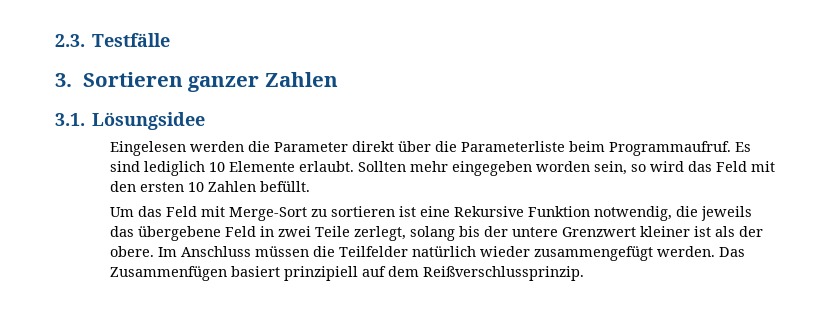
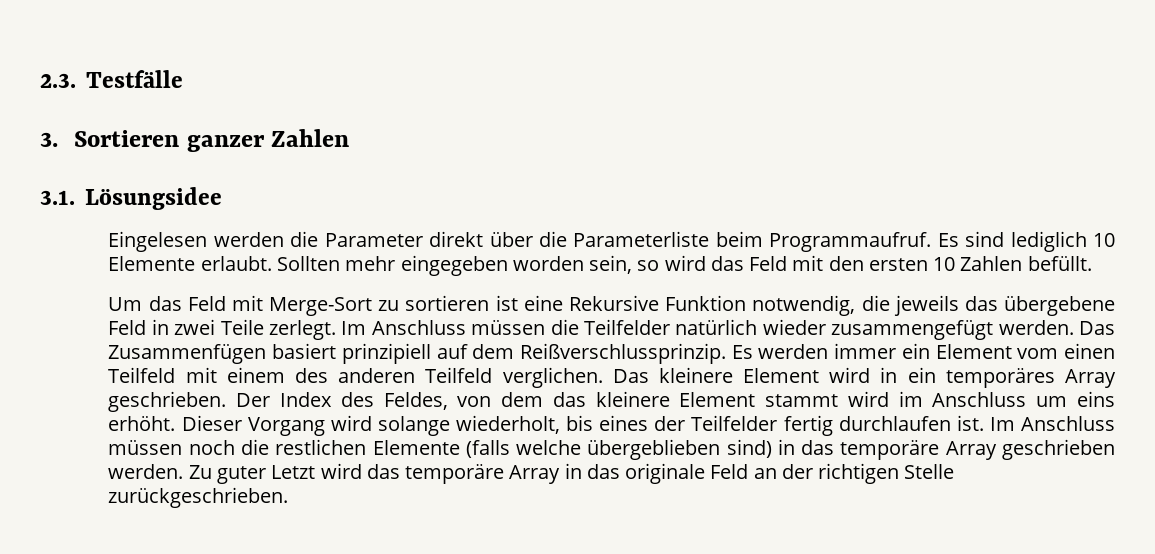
- Um das Feld mit Merge-Sort zu sortieren ist eine Rekursive Funktion notwendig, die jeweils das übergebene Feld in zwei Teile zerlegt, solang bis der untere Grenzwert kleiner ist als der obere.
+ Um das Feld mit Merge-Sort zu sortieren ist eine Rekursive Funktion notwendig, die jeweils das übergebene Feld in zwei Teile zerlegt.
+ Es werden immer ein Element vom einen Teilfeld mit einem des anderen Teilfeld verglichen. Das kleinere Element wird in ein temporäres Array geschrieben. Der Index des Feldes, von dem das kleinere Element stammt wird im Anschluss um eins erhöht. Dieser Vorgang wird solange wiederholt, bis eines der Teilfelder fertig durchlaufen ist. Im Anschluss müssen noch die restlichen Elemente (falls welche übergeblieben sind) in das temporäre Array geschrieben werden. Zu guter Letzt wird das temporäre Array in das originale Feld an der richtigen Stelle zurückgeschrieben.

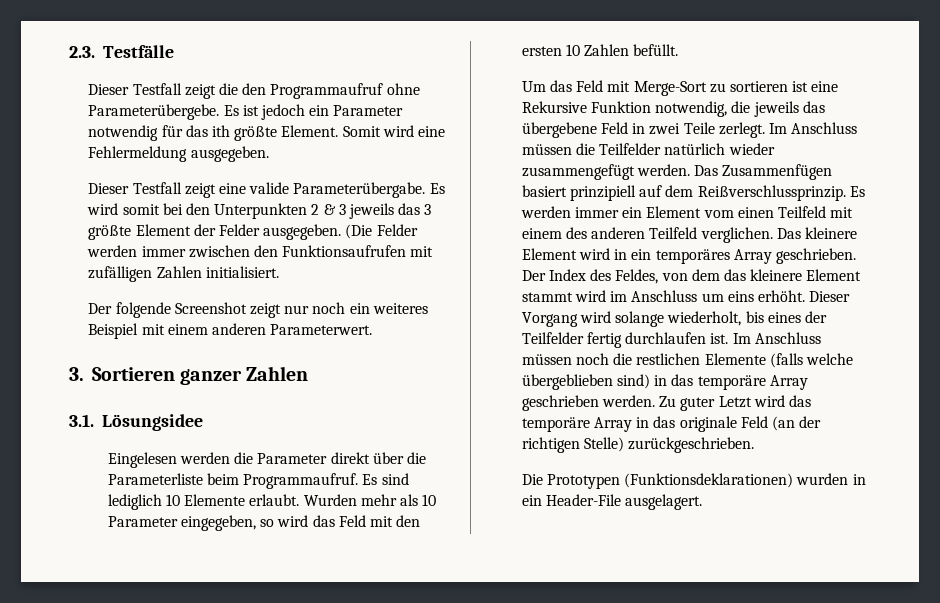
+ Dieser Testfall zeigt die den Programmaufruf ohne Parameterübergebe. Es ist jedoch ein Parameter notwendig für das ith größte Element. Somit wird eine Fehlermeldung ausgegeben.
+ Dieser Testfall zeigt eine valide Parameterübergabe. Es wird somit bei den Unterpunkten 2 & 3 jeweils das 3 größte Element der Felder ausgegeben. (Die Felder werden immer zwischen den Funktionsaufrufen mit zufälligen Zahlen initialisiert.
+ Der folgende Screenshot zeigt nur noch ein weiteres Beispiel mit einem anderen Parameterwert.
- Sollten mehr eingegeben worden sein, so wird das Feld mit den ersten 10 Zahlen befüllt.
+ Wurden mehr als 10 Parameter eingegeben, so wird das Feld mit den ersten 10 Zahlen befüllt.
- Zu guter Letzt wird das temporäre Array in das originale Feld an der richtigen Stelle zurückgeschrieben.
+ Zu guter Letzt wird das temporäre Array in das originale Feld (an der richtigen Stelle) zurückgeschrieben.
+ Die Prototypen (Funktionsdeklarationen) wurden in ein Header-File ausgelagert.

